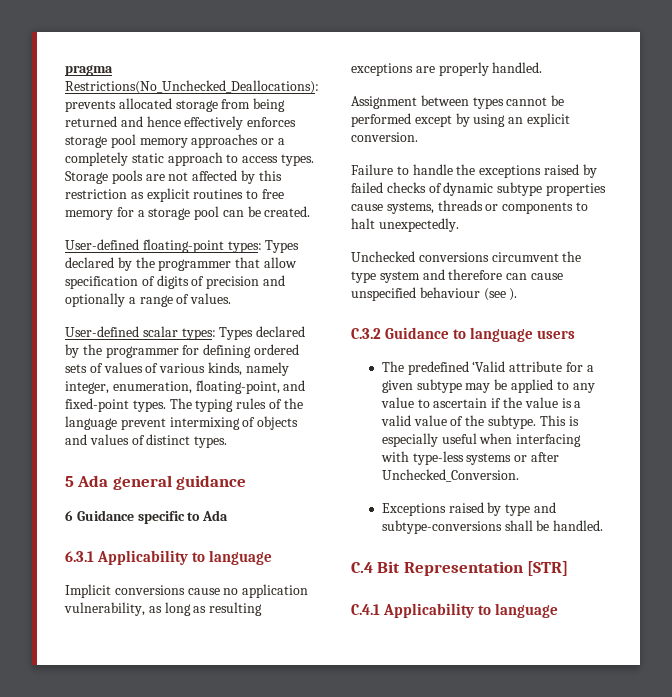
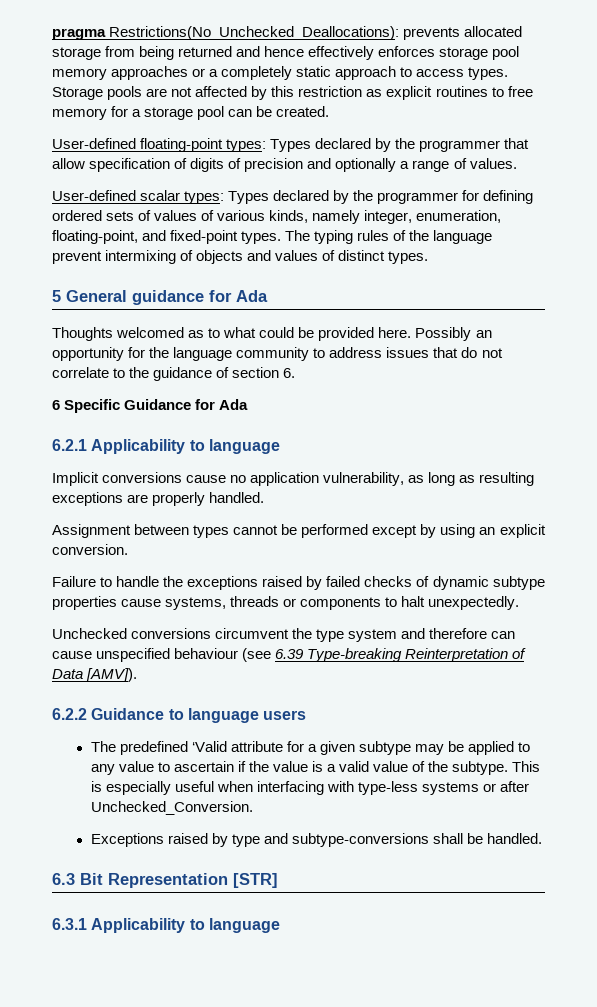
- 5 Ada general guidance
- 6 Guidance specific to Ada
- 6.3.1 Applicability to language
+ 5 General guidance for Ada
+ Thoughts welcomed as to what could be provided here. Possibly an opportunity for the language community to address issues that do not correlate to the guidance of section 6.
+ 6 Specific Guidance for Ada
+ 6.2.1 Applicability to language
- Unchecked conversions circumvent the type system and therefore can cause unspecified behaviour (see ).
- C.3.2 Guidance to language users
+ Unchecked conversions circumvent the type system and therefore can cause unspecified behaviour (see 6.39 Type-breaking Reinterpretation of Data [AMV]).
+ 6.2.2 Guidance to language users
- C.4 Bit Representation [STR]
+ 6.3 Bit Representation [STR]
- C.4.1 Applicability to language
+ 6.3.1 Applicability to language

